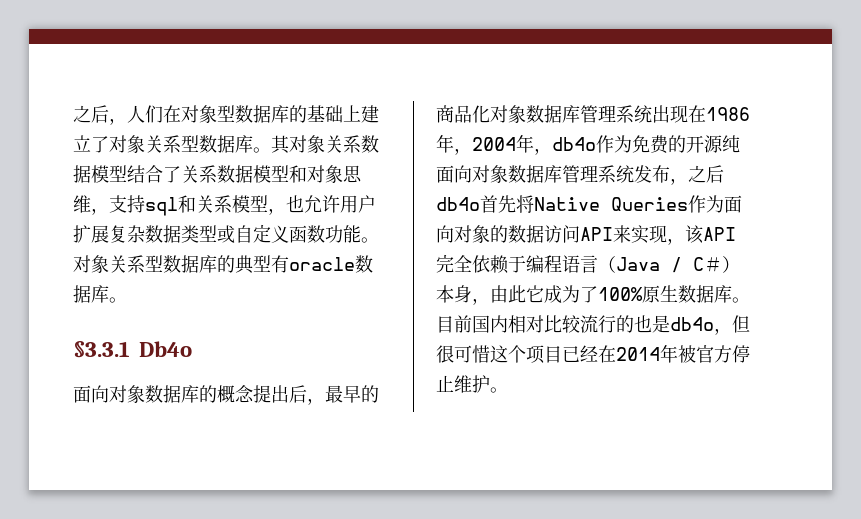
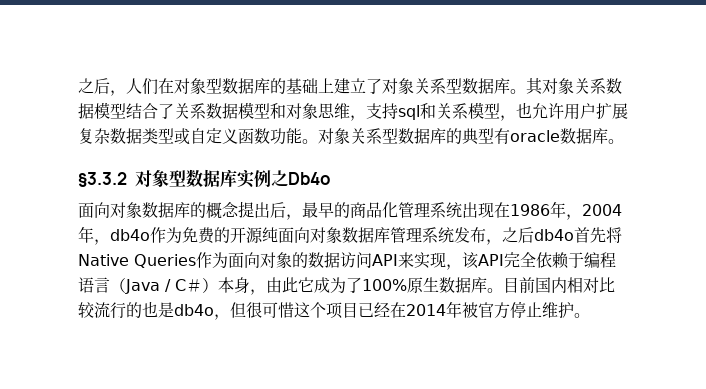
- §3.3.1 Db4o
+ §3.3.2对象型数据库实例之Db4o
- 面向对象数据库的概念提出后，最早的商品化对象数据库管理系统出现在1986年，2004年，db4o作为免费的开源纯面向对象数据库管理系统发布，之后db4o首先将Native Queries作为面向对象的数据访问API来实现，该API完全依赖于编程语言（Java / C＃）本身，由此它成为了100%原生数据库。
+ 面向对象数据库的概念提出后，最早的商品化管理系统出现在1986年，2004年，db4o作为免费的开源纯面向对象数据库管理系统发布，之后db4o首先将Native Queries作为面向对象的数据访问API来实现，该API完全依赖于编程语言（Java / C＃）本身，由此它成为了100%原生数据库。

